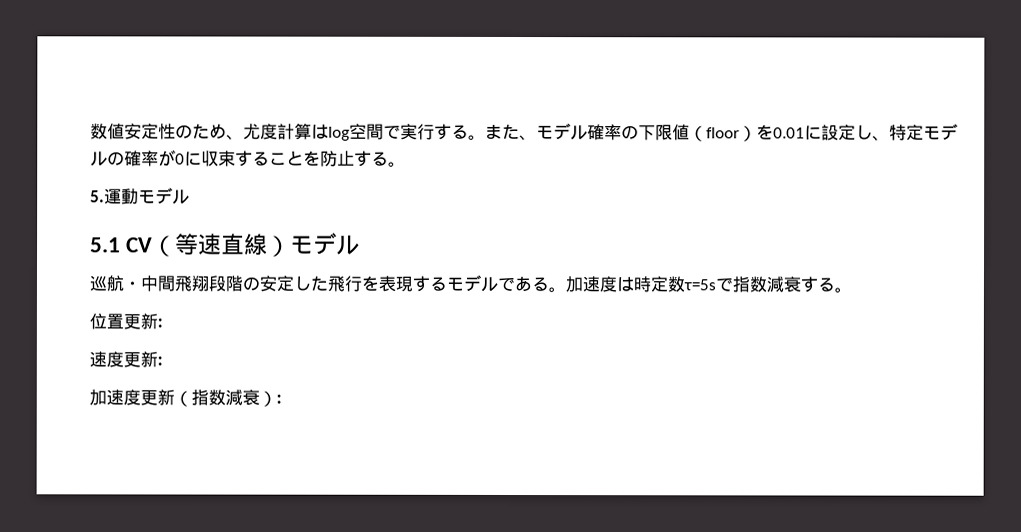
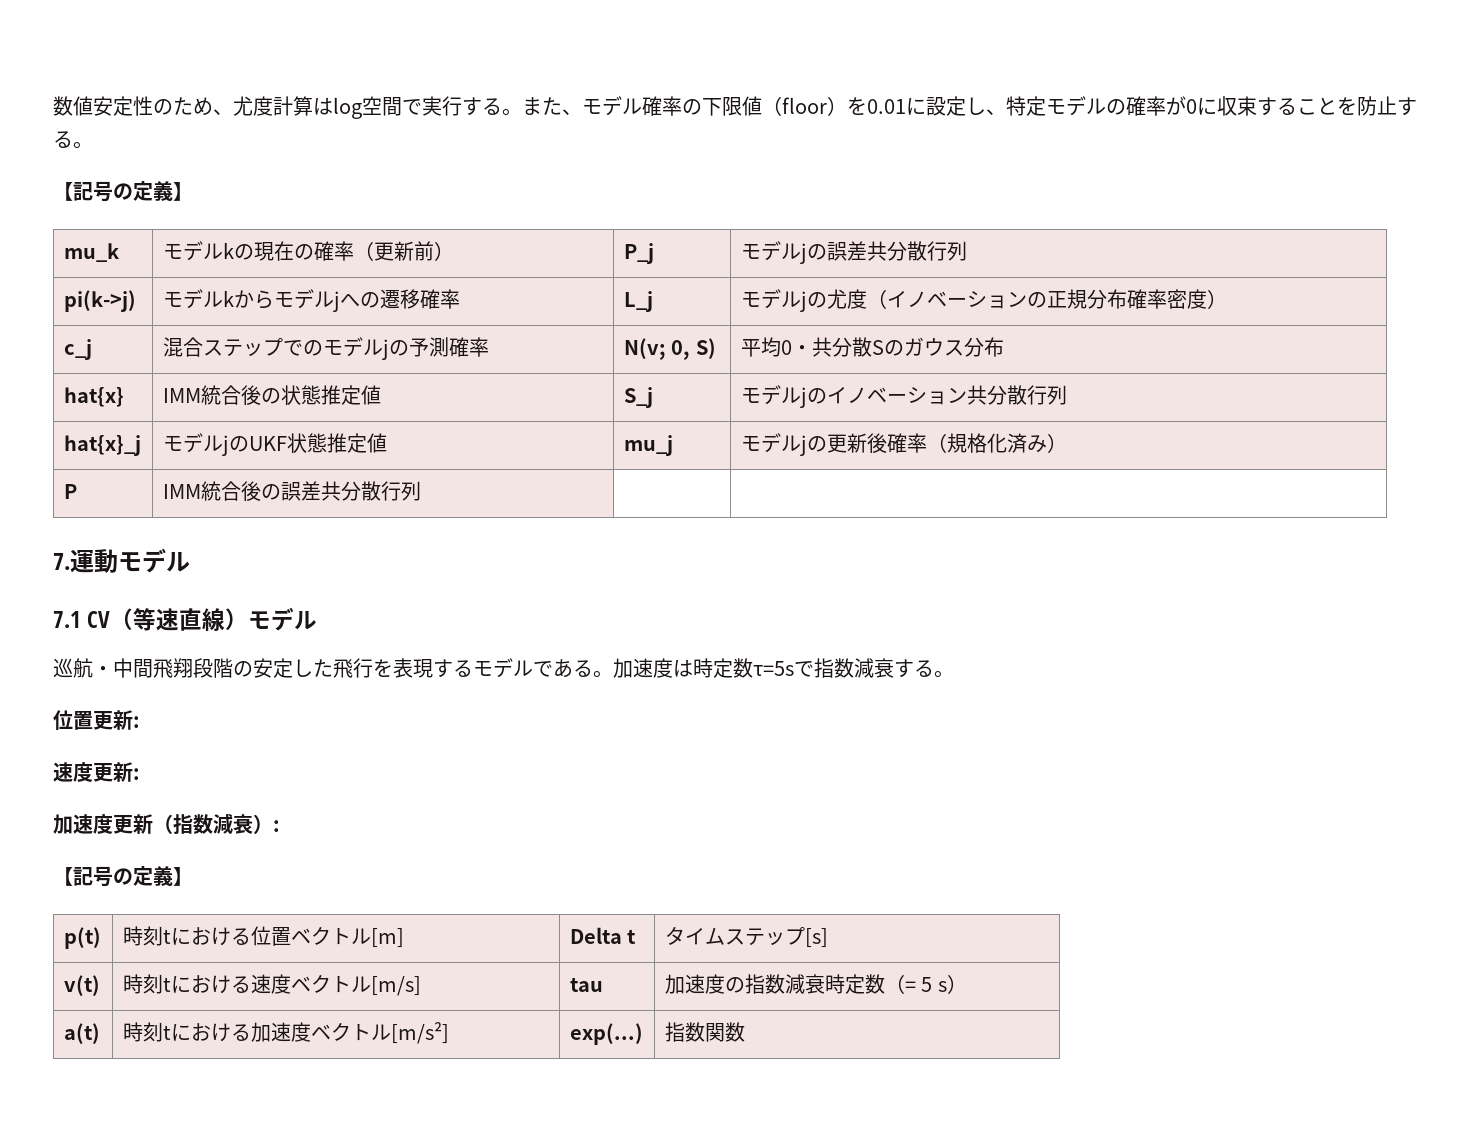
  また、モデル確率の下限値（floor）を0.01に設定し、特定モデルの確率が0に収束することを防止する。
- 5.運動モデル
+ 【記号の定義】
+ mu_k | モデルkの現在の確率（更新前） | P_j | モデルjの誤差共分散行列
+ pi(k->j) | モデルkからモデルjへの遷移確率 | L_j | モデルjの尤度（イノベーションの正規分布確率密度）
+ c_j | 混合ステップでのモデルjの予測確率 | N(v; 0, S) | 平均0・共分散Sのガウス分布
+ hat{x} | IMM統合後の状態推定値 | S_j | モデルjのイノベーション共分散行列
+ hat{x}_j | モデルjのUKF状態推定値 | mu_j | モデルjの更新後確率（規格化済み）
+ P | IMM統合後の誤差共分散行列 | |
+ 7.運動モデル
- 5.1 CV（等速直線）モデル
+ 7.1 CV（等速直線）モデル
  加速度更新（指数減衰）:
+ 【記号の定義】
+ p(t) | 時刻tにおける位置ベクトル[m] | Delta t | タイムステップ[s]
+ v(t) | 時刻tにおける速度ベクトル[m/s] | tau | 加速度の指数減衰時定数（= 5 s）
+ a(t) | 時刻tにおける加速度ベクトル[m/s²] | exp(...) | 指数関数

